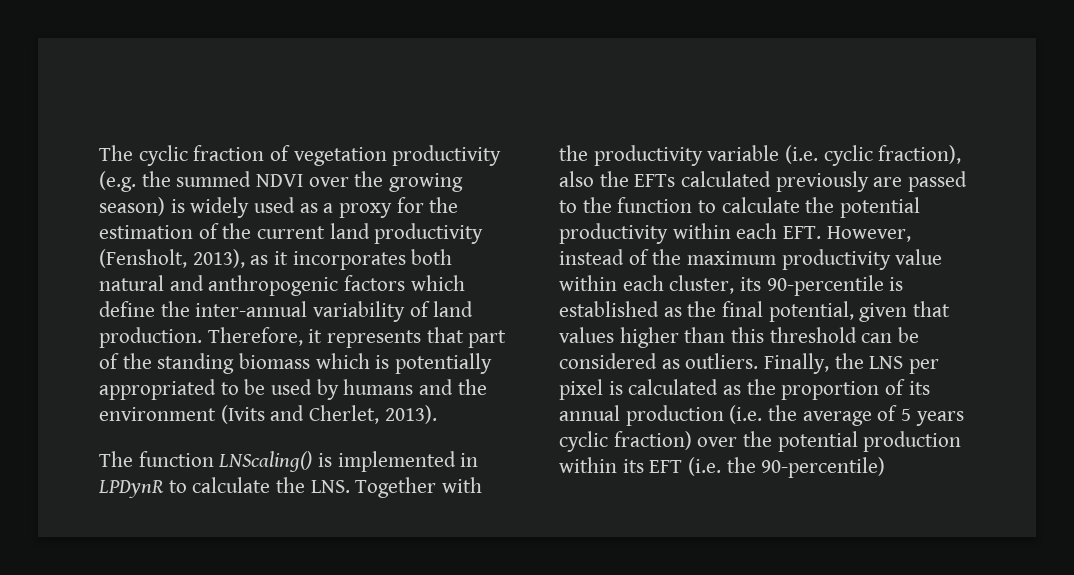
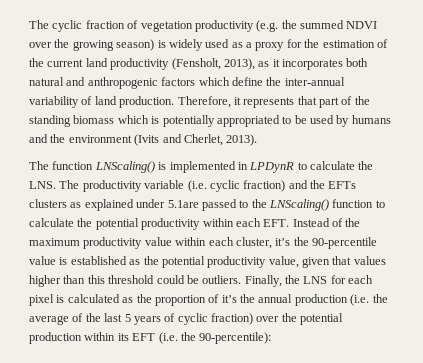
- The function LNScaling() is implemented in LPDynR to calculate the LNS. Together with the productivity variable (i.e. cyclic fraction), also the EFTs calculated previously are passed to the function to calculate the potential productivity within each EFT. However, instead of the maximum productivity value within each cluster, its 90-percentile is established as the final potential, given that values higher than this threshold can be considered as outliers.
+ The function LNScaling() is implemented in LPDynR to calculate the LNS. The productivity variable (i.e. cyclic fraction) and the EFTs clusters as explained under 5.1are passed to the LNScaling() function to calculate the potential productivity within each EFT. Instead of the maximum productivity value within each cluster, it’s the 90-percentile value is established as the potential productivity value, given that values higher than this threshold could be outliers.
- Finally, the LNS per pixel is calculated as the proportion of its annual production (i.e. the average of 5 years cyclic fraction) over the potential production within its EFT (i.e. the 90-percentile)
+ Finally, the LNS for each pixel is calculated as the proportion of it’s the annual production (i.e. the average of the last 5 years of cyclic fraction) over the potential production within its EFT (i.e. the 90-percentile):

